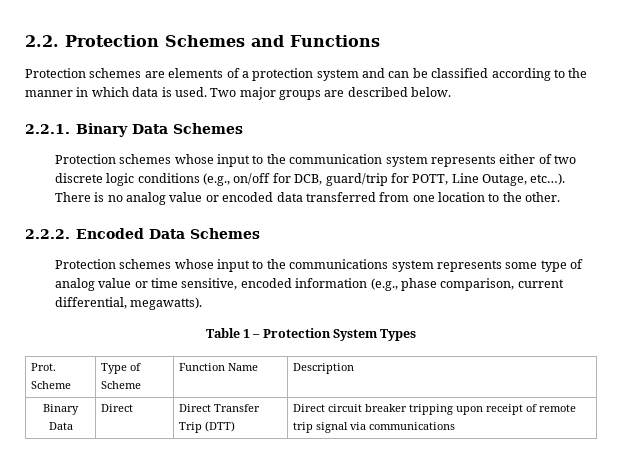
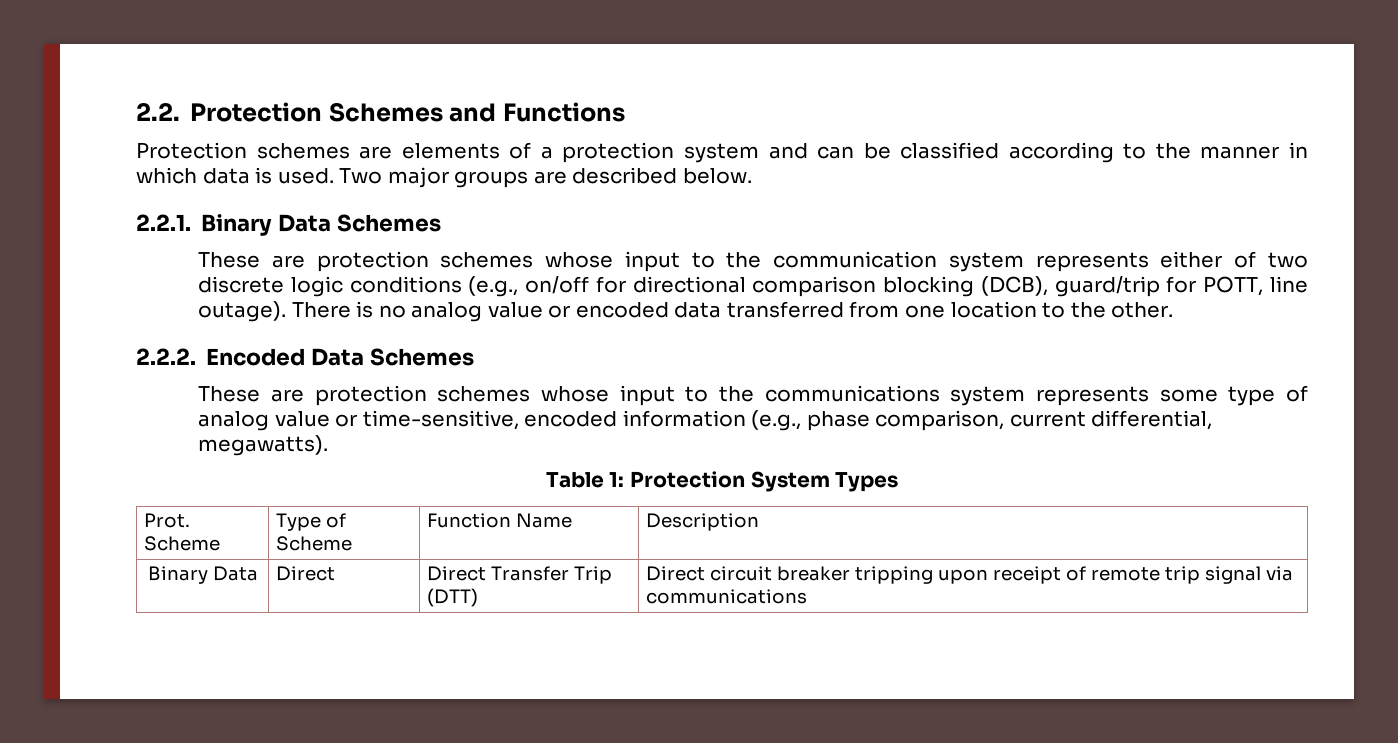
- Protection schemes whose input to the communication system represents either of two discrete logic conditions (e.g., on/off for DCB, guard/trip for POTT, Line Outage, etc…).
+ These are protection schemes whose input to the communication system represents either of two discrete logic conditions (e.g., on/off for directional comparison blocking (DCB), guard/trip for POTT, line outage).
- Protection schemes whose input to the communications system represents some type of analog value or time sensitive, encoded information (e.g., phase comparison, current differential, megawatts).
+ These are protection schemes whose input to the communications system represents some type of analog value or time-sensitive, encoded information (e.g., phase comparison, current differential, megawatts).
- Table 1 – Protection System Types
+ Table 1: Protection System Types

